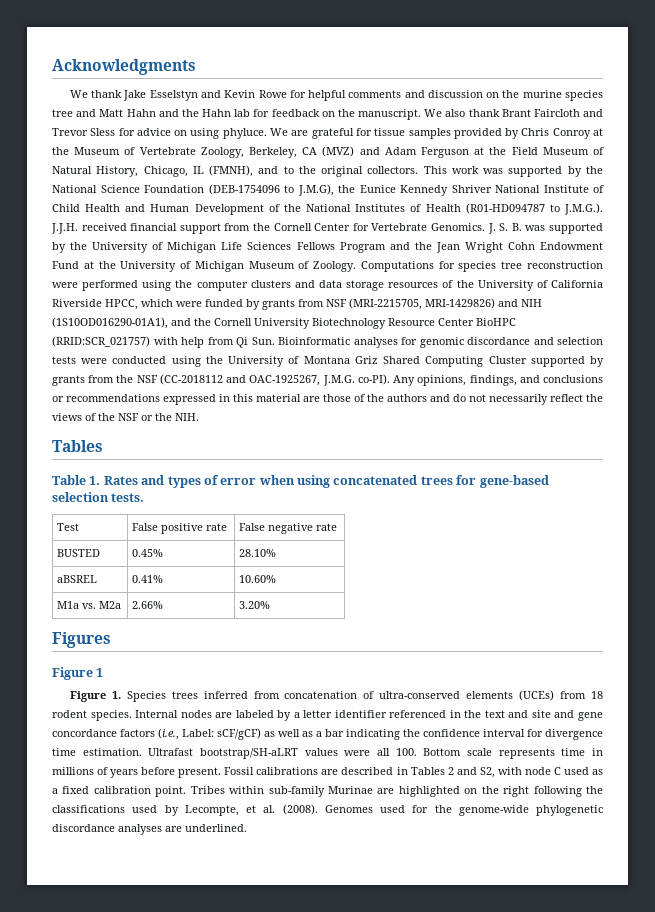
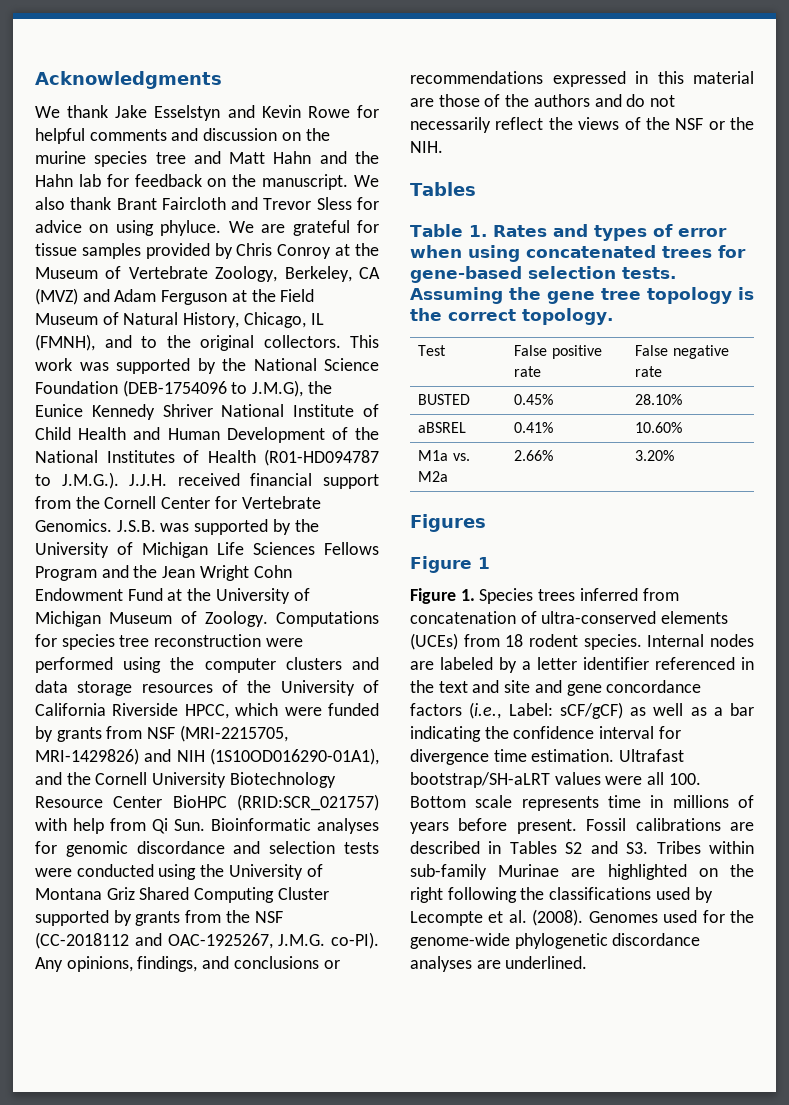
- J. S. B. was supported by the University of Michigan Life Sciences Fellows Program and the Jean Wright Cohn Endowment Fund at the University of Michigan Museum of Zoology.
+ J.S.B. was supported by the University of Michigan Life Sciences Fellows Program and the Jean Wright Cohn Endowment Fund at the University of Michigan Museum of Zoology.
+ Assuming the gene tree topology is the correct topology.
- Fossil calibrations are described in Tables 2 and S2, with node C used as a fixed calibration point. Tribes within sub-family Murinae are highlighted on the right following the classifications used by Lecompte, et al. (2008).
+ Fossil calibrations are described in Tables S2 and S3. Tribes within sub-family Murinae are highlighted on the right following the classifications used by Lecompte et al. (2008).

